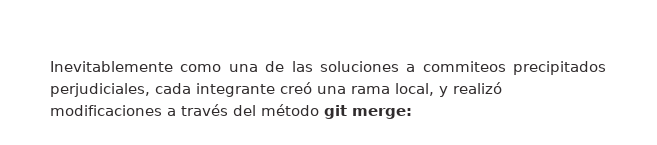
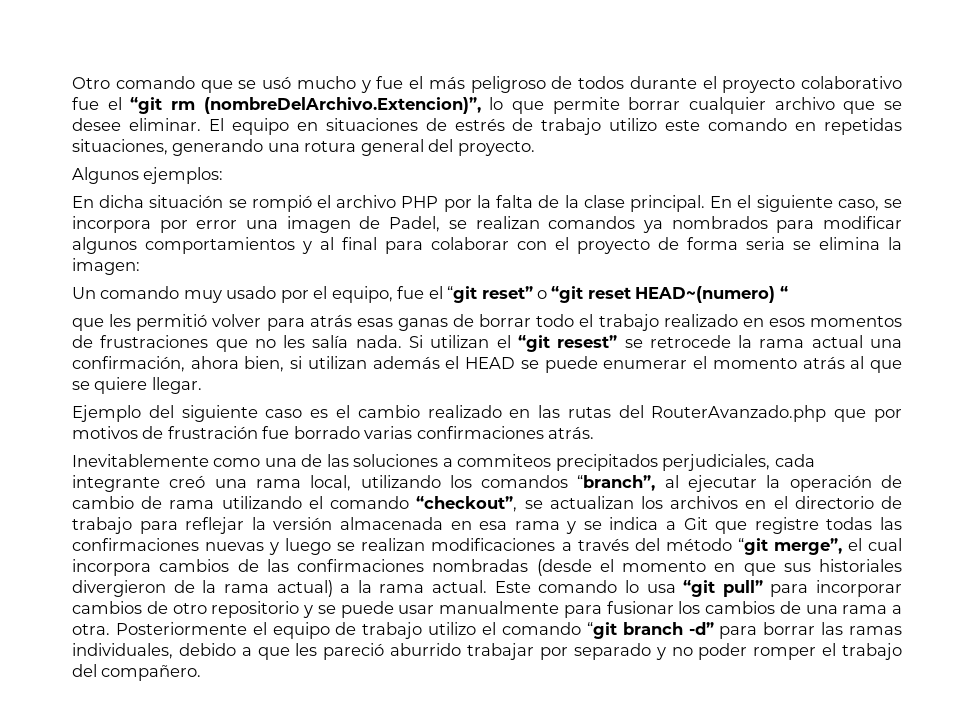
+ Otro comando que se usó mucho y fue el más peligroso de todos durante el proyecto colaborativo fue el “git rm (nombreDelArchivo.Extencion)”, lo que permite borrar cualquier archivo que se desee eliminar. El equipo en situaciones de estrés de trabajo utilizo este comando en repetidas situaciones, generando una rotura general del proyecto.
+ Algunos ejemplos:
+ En dicha situación se rompió el archivo PHP por la falta de la clase principal. En el siguiente caso, se incorpora por error una imagen de Padel, se realizan comandos ya nombrados para modificar algunos comportamientos y al final para colaborar con el proyecto de forma seria se elimina la imagen:
+ Un comando muy usado por el equipo, fue el “git reset” o “git reset HEAD~(numero) “
+ que les permitió volver para atrás esas ganas de borrar todo el trabajo realizado en esos momentos de frustraciones que no les salía nada. Si utilizan el “git resest” se retrocede la rama actual una confirmación, ahora bien, si utilizan además el HEAD se puede enumerar el momento atrás al que se quiere llegar.
+ Ejemplo del siguiente caso es el cambio realizado en las rutas del RouterAvanzado.php que por motivos de frustración fue borrado varias confirmaciones atrás.
- Inevitablemente como una de las soluciones a commiteos precipitados perjudiciales, cada integrante creó una rama local, y realizó modificaciones a través del método git merge:
+ Inevitablemente como una de las soluciones a commiteos precipitados perjudiciales, cada integrante creó una rama local, utilizando los comandos “branch”, al ejecutar la operación de cambio de rama utilizando el comando “checkout”, se actualizan los archivos en el directorio de trabajo para reflejar la versión almacenada en esa rama y se indica a Git que registre todas las confirmaciones nuevas y luego se realizan modificaciones a través del método “git merge”, el cual incorpora cambios de las confirmaciones nombradas (desde el momento en que sus historiales divergieron de la rama actual) a la rama actual. Este comando lo usa “git pull” para incorporar cambios de otro repositorio y se puede usar manualmente para fusionar los cambios de una rama a otra. Posteriormente el equipo de trabajo utilizo el comando “git branch -d” para borrar las ramas individuales, debido a que les pareció aburrido trabajar por separado y no poder romper el trabajo del compañero.

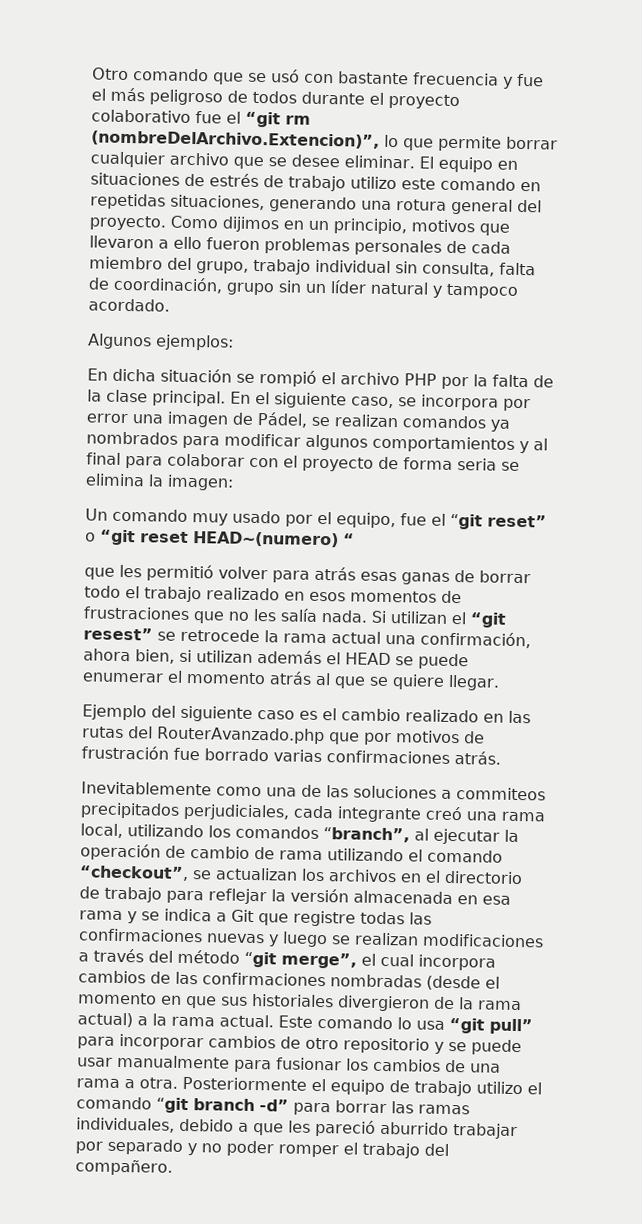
- Otro comando que se usó mucho y fue el más peligroso de todos durante el proyecto colaborativo fue el “git rm (nombreDelArchivo.Extencion)”, lo que permite borrar cualquier archivo que se desee eliminar.
+ Otro comando que se usó con bastante frecuencia y fue el más peligroso de todos durante el proyecto colaborativo fue el “git rm (nombreDelArchivo.Extencion)”, lo que permite borrar cualquier archivo que se desee eliminar.
+ Como dijimos en un principio, motivos que llevaron a ello fueron problemas personales de cada miembro del grupo, trabajo individual sin consulta, falta de coordinación, grupo sin un líder natural y tampoco acordado.
- En el siguiente caso, se incorpora por error una imagen de Padel, se realizan comandos ya nombrados para modificar algunos comportamientos y al final para colaborar con el proyecto de forma seria se elimina la imagen:
+ En el siguiente caso, se incorpora por error una imagen de Pádel, se realizan comandos ya nombrados para modificar algunos comportamientos y al final para colaborar con el proyecto de forma seria se elimina la imagen:

